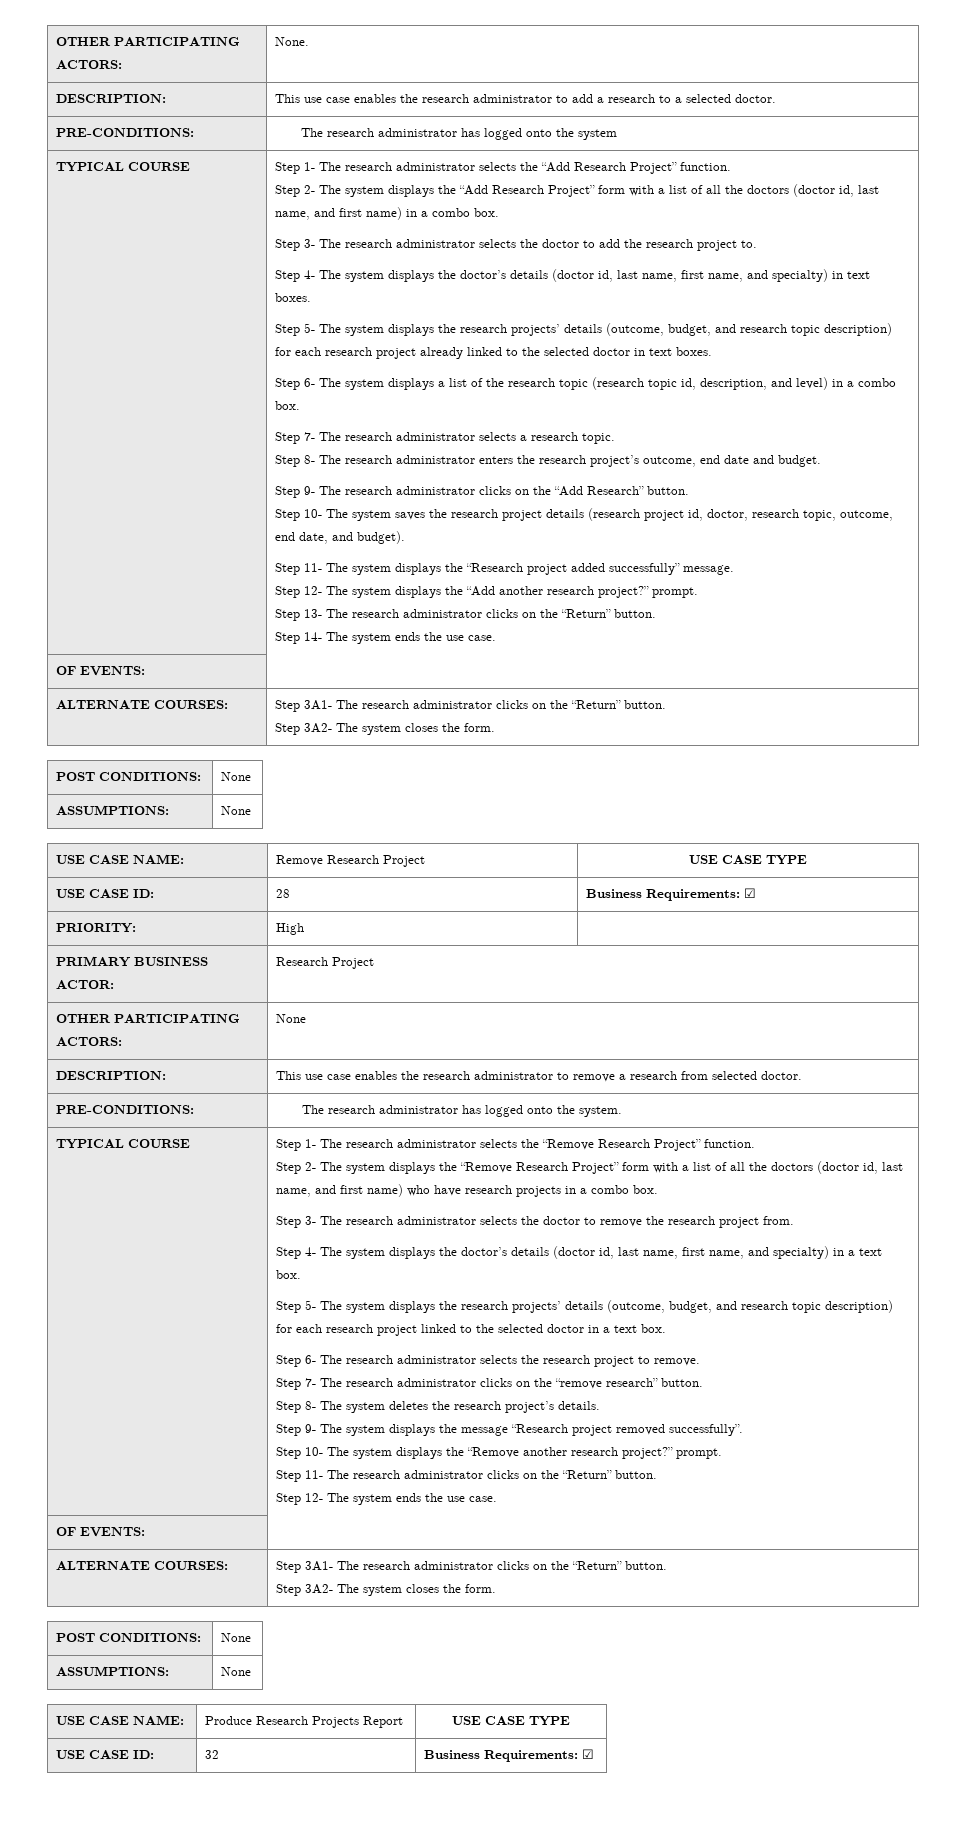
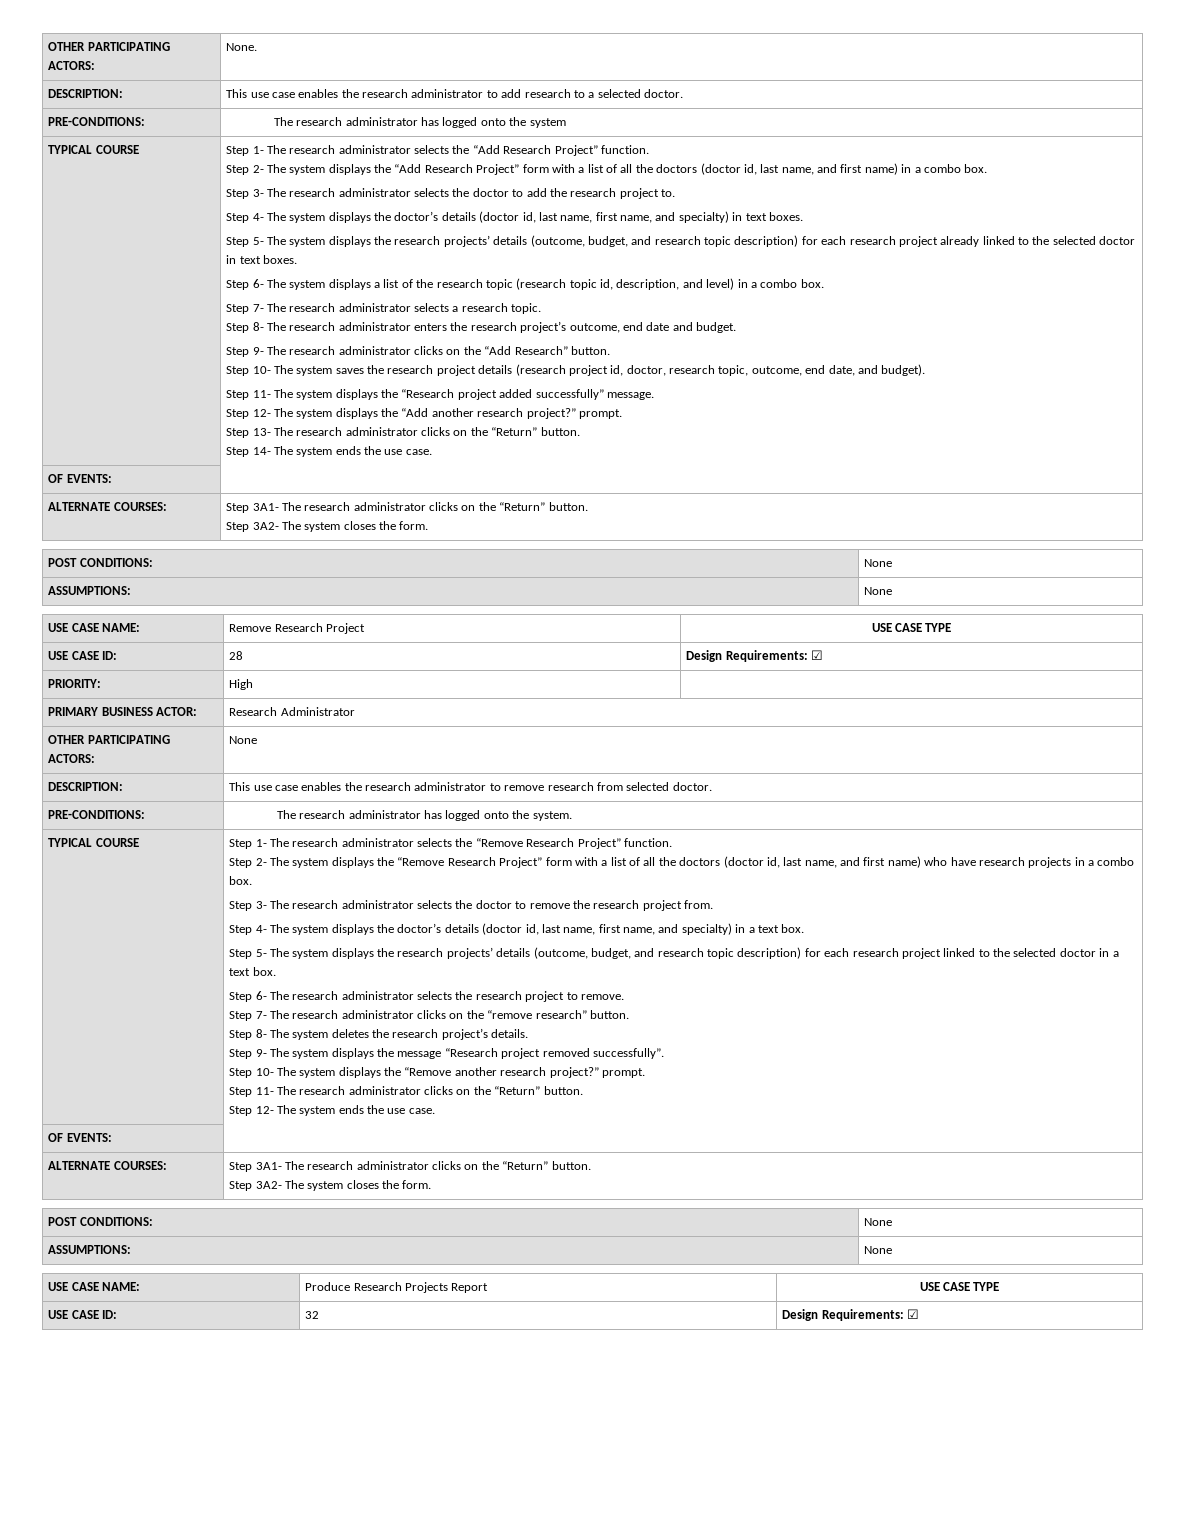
- DESCRIPTION: | This use case enables the research administrator to add a research to a selected doctor.
+ DESCRIPTION: | This use case enables the research administrator to add research to a selected doctor.
- USE CASE ID: | 28 | Business Requirements: ☑
+ USE CASE ID: | 28 | Design Requirements: ☑
- PRIMARY BUSINESS ACTOR: | Research Project
+ PRIMARY BUSINESS ACTOR: | Research Administrator
- DESCRIPTION: | This use case enables the research administrator to remove a research from selected doctor.
+ DESCRIPTION: | This use case enables the research administrator to remove research from selected doctor.
- USE CASE ID: | 32 | Business Requirements: ☑
+ USE CASE ID: | 32 | Design Requirements: ☑

